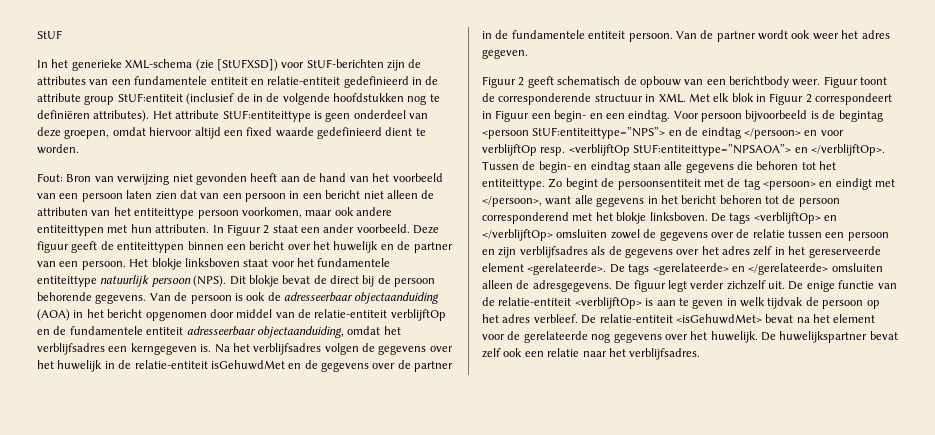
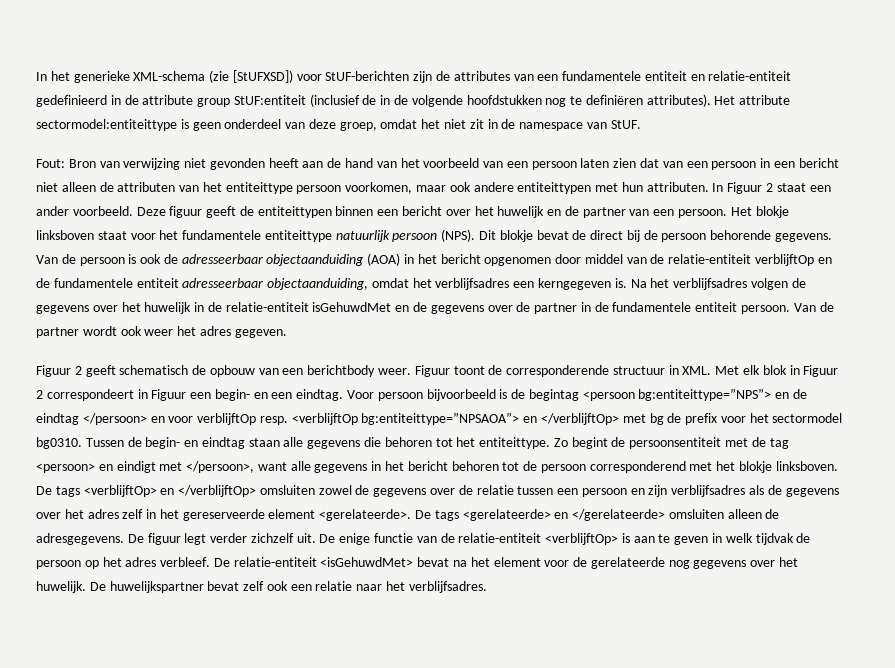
- StUF
- Het attribute StUF:entiteittype is geen onderdeel van deze groepen, omdat hiervoor altijd een fixed waarde gedefinieerd dient te worden.
+ Het attribute sectormodel:entiteittype is geen onderdeel van deze groep, omdat het niet zit in de namespace van StUF.
- Voor persoon bijvoorbeeld is de begintag <persoon StUF:entiteittype=”NPS”> en de eindtag </persoon> en voor verblijftOp resp. <verblijftOp StUF:entiteittype=”NPSAOA”> en </verblijftOp>.
+ Voor persoon bijvoorbeeld is de begintag <persoon bg:entiteittype=”NPS”> en de eindtag </persoon> en voor verblijftOp resp. <verblijftOp bg:entiteittype=”NPSAOA”> en </verblijftOp> met bg de prefix voor het sectormodel bg0310.

